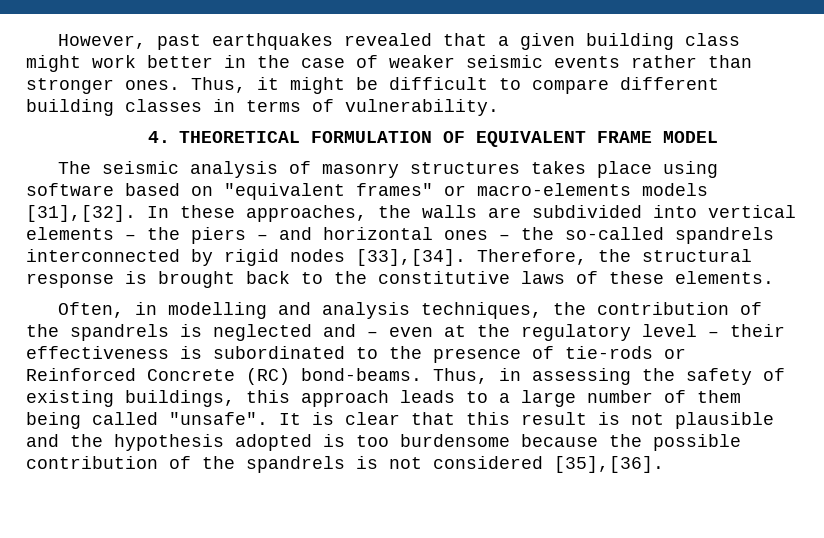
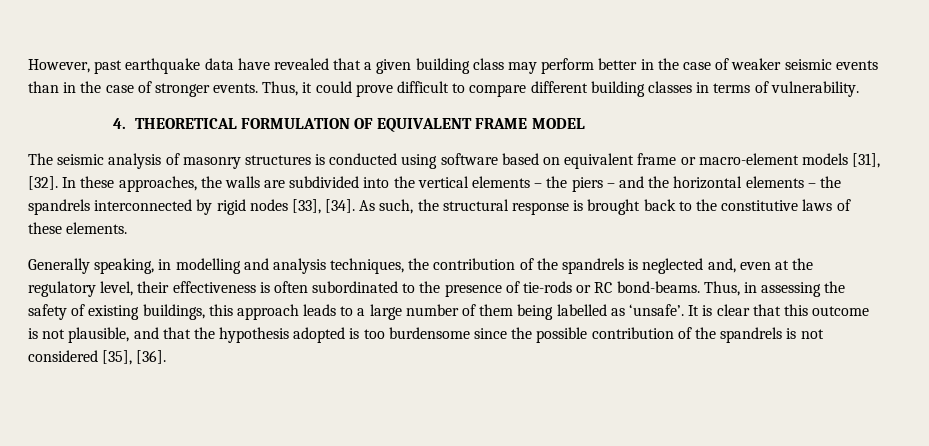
- However, past earthquakes revealed that a given building class might work better in the case of weaker seismic events rather than stronger ones. Thus, it might be difficult to compare different building classes in terms of vulnerability.
+ However, past earthquake data have revealed that a given building class may perform better in the case of weaker seismic events than in the case of stronger events. Thus, it could prove difficult to compare different building classes in terms of vulnerability.
- The seismic analysis of masonry structures takes place using software based on "equivalent frames" or macro-elements models [31],[32].
+ The seismic analysis of masonry structures is conducted using software based on equivalent frame or macro-element models [31], [32].
- In these approaches, the walls are subdivided into vertical elements – the piers – and horizontal ones – the so-called spandrels interconnected by rigid nodes [33],[34]. Therefore, the structural response is brought back to the constitutive laws of these elements.
+ In these approaches, the walls are subdivided into the vertical elements – the piers – and the horizontal elements – the spandrels interconnected by rigid nodes [33], [34]. As such, the structural response is brought back to the constitutive laws of these elements.
- Often, in modelling and analysis techniques, the contribution of the spandrels is neglected and – even at the regulatory level – their effectiveness is subordinated to the presence of tie-rods or Reinforced Concrete (RC) bond-beams.
+ Generally speaking, in modelling and analysis techniques, the contribution of the spandrels is neglected and, even at the regulatory level, their effectiveness is often subordinated to the presence of tie-rods or RC bond-beams.
- Thus, in assessing the safety of existing buildings, this approach leads to a large number of them being called "unsafe".
+ Thus, in assessing the safety of existing buildings, this approach leads to a large number of them being labelled as ‘unsafe’.
- It is clear that this result is not plausible and the hypothesis adopted is too burdensome because the possible contribution of the spandrels is not considered [35],[36].
+ It is clear that this outcome is not plausible, and that the hypothesis adopted is too burdensome since the possible contribution of the spandrels is not considered [35], [36].

